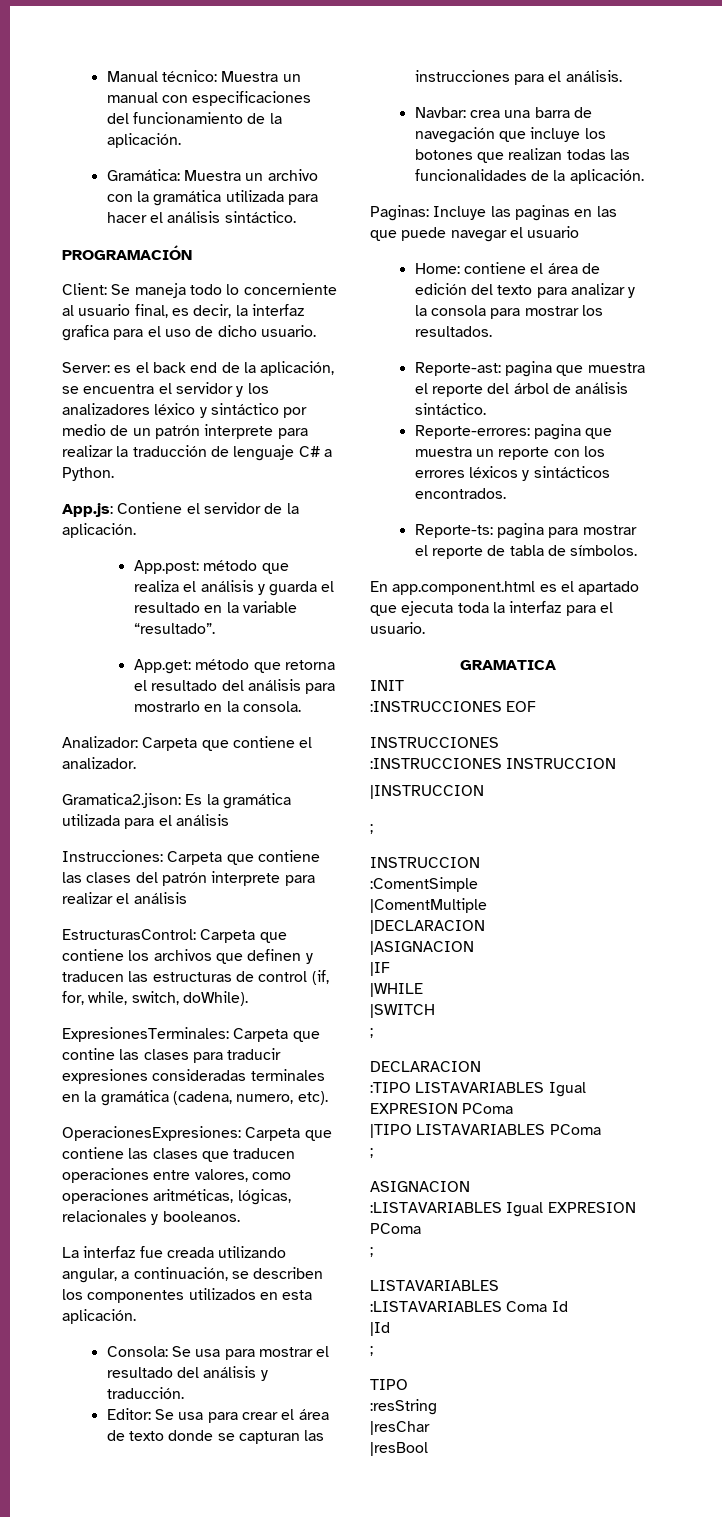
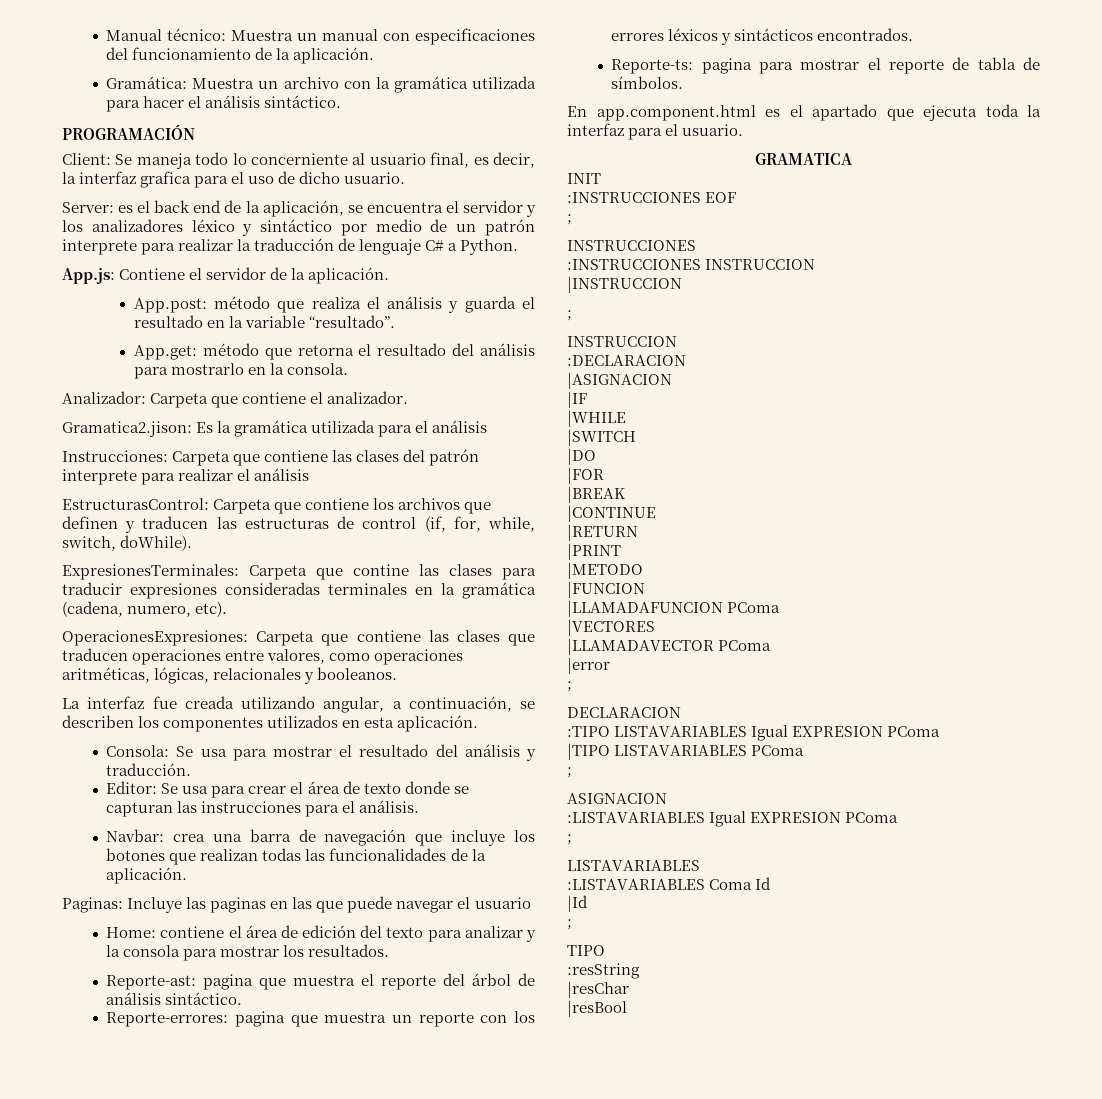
  :INSTRUCCIONES EOF
+ ;
- :ComentSimple
- |ComentMultiple
- |DECLARACION
+ :DECLARACION
+ |DO
+ |FOR
+ |BREAK
+ |CONTINUE
+ |RETURN
+ |PRINT
+ |METODO
+ |FUNCION
+ |LLAMADAFUNCION PComa
+ |VECTORES
+ |LLAMADAVECTOR PComa
+ |error

